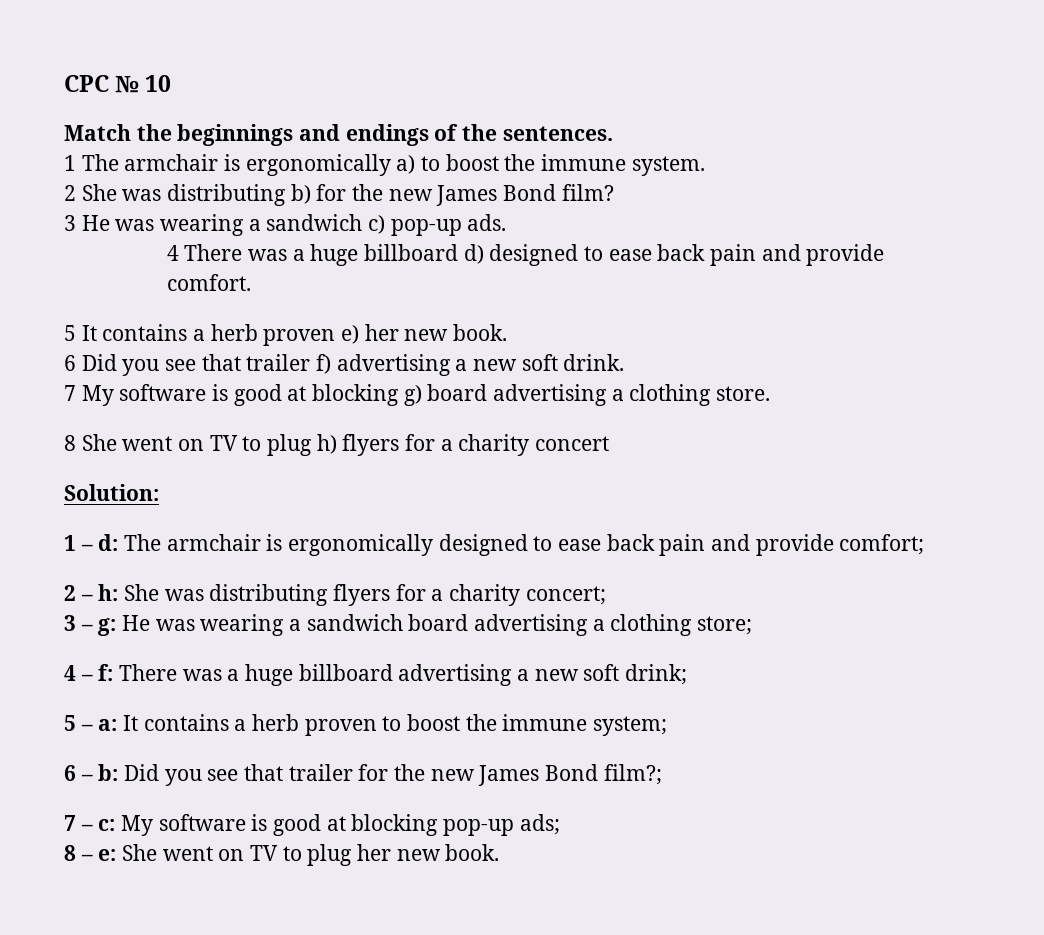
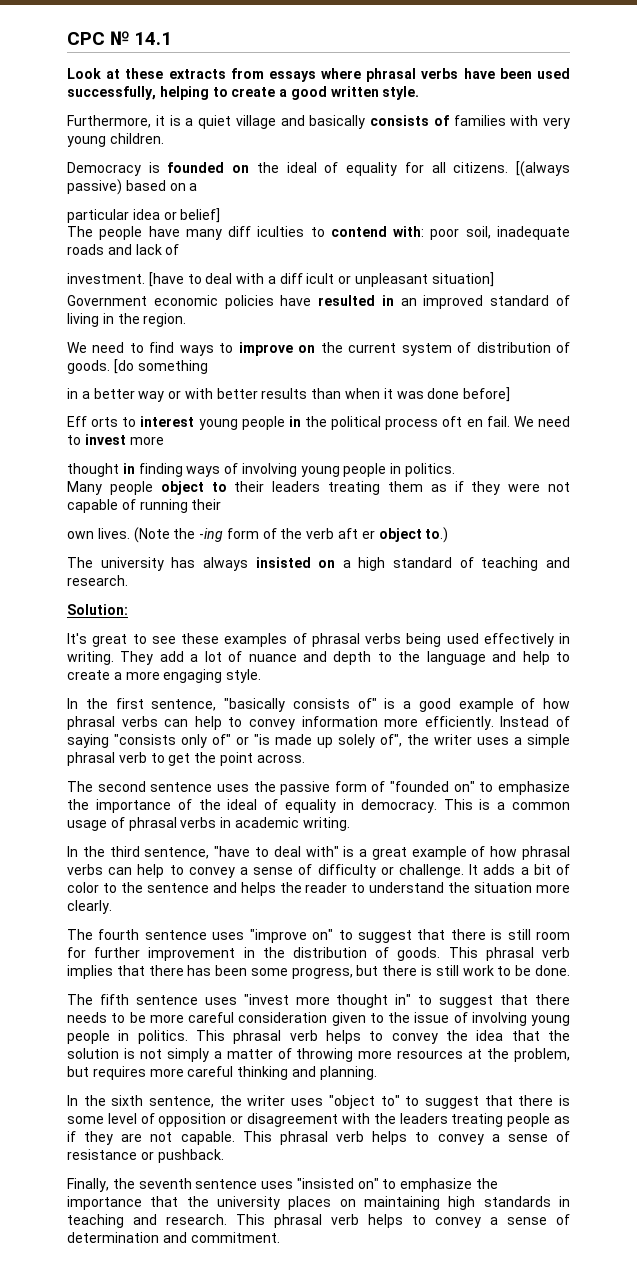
- СРС № 10
- Match the beginnings and endings of the sentences.
- 1 The armchair is ergonomically a) to boost the immune system.
- 2 She was distributing b) for the new James Bond film?
- 3 He was wearing a sandwich c) pop-up ads.
- 4 There was a huge billboard d) designed to ease back pain and provide comfort.
- 5 It contains a herb proven e) her new book.
- 6 Did you see that trailer f) advertising a new soft drink.
- 7 My software is good at blocking g) board advertising a clothing store.
- 8 She went on TV to plug h) flyers for a charity concert
+ СРС № 14.1
+ Look at these extracts from essays where phrasal verbs have been used successfully, helping to create a good written style.
+ Furthermore, it is a quiet village and basically consists of families with very young children.
+ Democracy is founded on the ideal of equality for all citizens. [(always passive) based on a
+ particular idea or belief]
+ The people have many diff iculties to contend with: poor soil, inadequate roads and lack of
+ investment. [have to deal with a diff icult or unpleasant situation]
+ Government economic policies have resulted in an improved standard of living in the region.
+ We need to find ways to improve on the current system of distribution of goods. [do something
+ in a better way or with better results than when it was done before]
+ Eff orts to interest young people in the political process oft en fail. We need to invest more
+ thought in finding ways of involving young people in politics.
+ Many people object to their leaders treating them as if they were not capable of running their
+ own lives. (Note the -ing form of the verb aft er object to.)
+ The university has always insisted on a high standard of teaching and research.
  Solution:
- 1 – d: The armchair is ergonomically designed to ease back pain and provide comfort;
- 2 – h: She was distributing flyers for a charity concert;
- 3 – g: He was wearing a sandwich board advertising a clothing store;
- 4 – f: There was a huge billboard advertising a new soft drink;
- 5 – a: It contains a herb proven to boost the immune system;
- 6 – b: Did you see that trailer for the new James Bond film?;
- 7 – c: My software is good at blocking pop-up ads;
- 8 – e: She went on TV to plug her new book.
+ It's great to see these examples of phrasal verbs being used effectively in writing. They add a lot of nuance and depth to the language and help to create a more engaging style.
+ In the first sentence, "basically consists of" is a good example of how phrasal verbs can help to convey information more efficiently. Instead of saying "consists only of" or "is made up solely of", the writer uses a simple phrasal verb to get the point across.
+ The second sentence uses the passive form of "founded on" to emphasize the importance of the ideal of equality in democracy. This is a common usage of phrasal verbs in academic writing.
+ In the third sentence, "have to deal with" is a great example of how phrasal verbs can help to convey a sense of difficulty or challenge. It adds a bit of color to the sentence and helps the reader to understand the situation more clearly.
+ The fourth sentence uses "improve on" to suggest that there is still room for further improvement in the distribution of goods. This phrasal verb implies that there has been some progress, but there is still work to be done.
+ The fifth sentence uses "invest more thought in" to suggest that there needs to be more careful consideration given to the issue of involving young people in politics. This phrasal verb helps to convey the idea that the solution is not simply a matter of throwing more resources at the problem, but requires more careful thinking and planning.
+ In the sixth sentence, the writer uses "object to" to suggest that there is some level of opposition or disagreement with the leaders treating people as if they are not capable. This phrasal verb helps to convey a sense of resistance or pushback.
+ Finally, the seventh sentence uses "insisted on" to emphasize the importance that the university places on maintaining high standards in teaching and research. This phrasal verb helps to convey a sense of determination and commitment.

